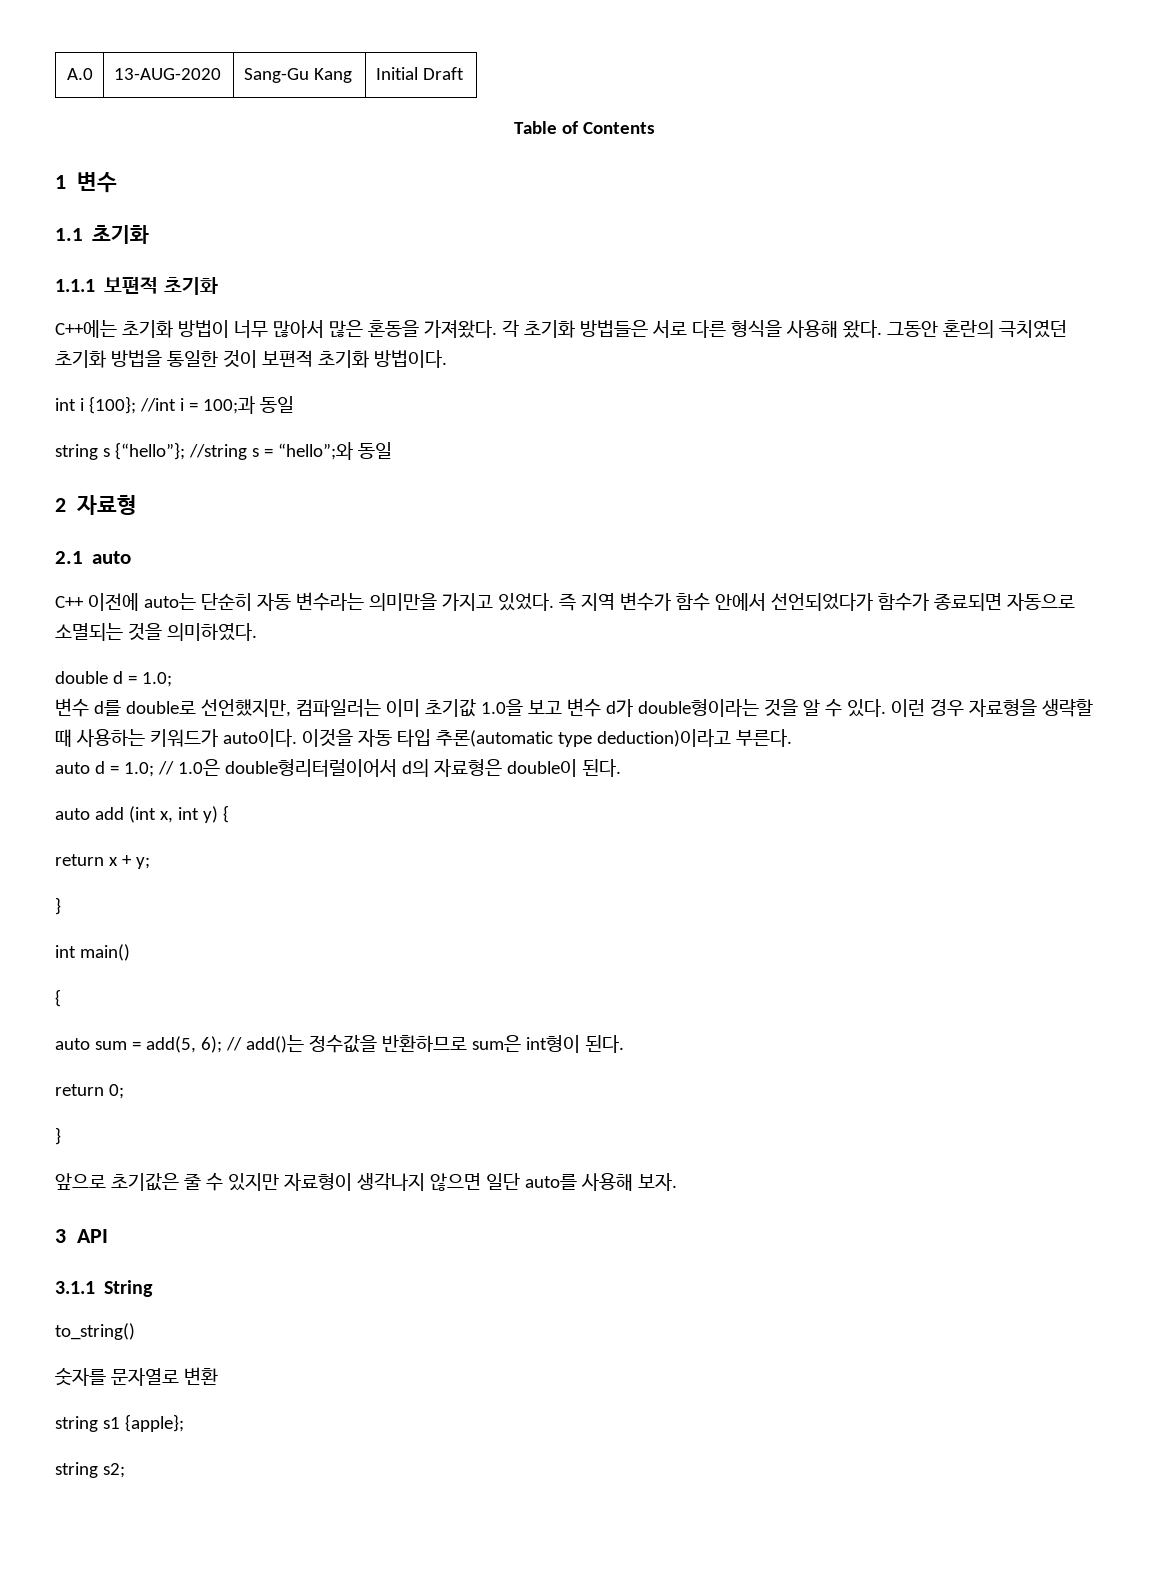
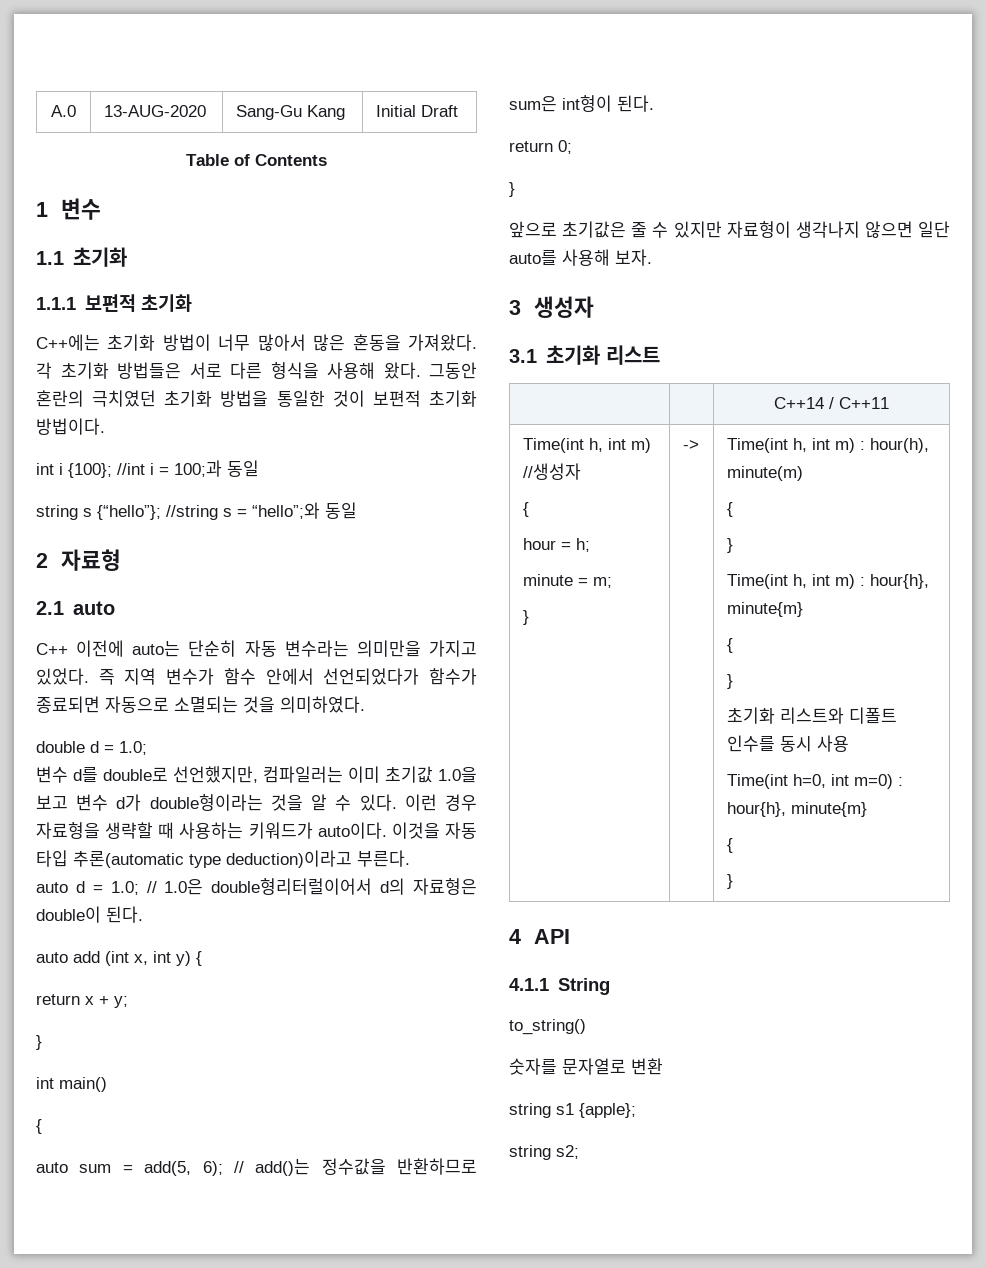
- 3 API
+ 3 생성자
+ 3.1 초기화 리스트
+ | | C++14 / C++11
+ Time(int h, int m) //생성자
+ {
+ hour = h;
+ minute = m;
+ } | -> | Time(int h, int m) : hour(h), minute(m)
+ {
+ }
+ Time(int h, int m) : hour{h}, minute{m}
+ {
+ }
+ 초기화 리스트와 디폴트 인수를 동시 사용
+ Time(int h=0, int m=0) : hour{h}, minute{m}
+ {
+ }
+ 4 API
- 3.1.1 String
+ 4.1.1 String

